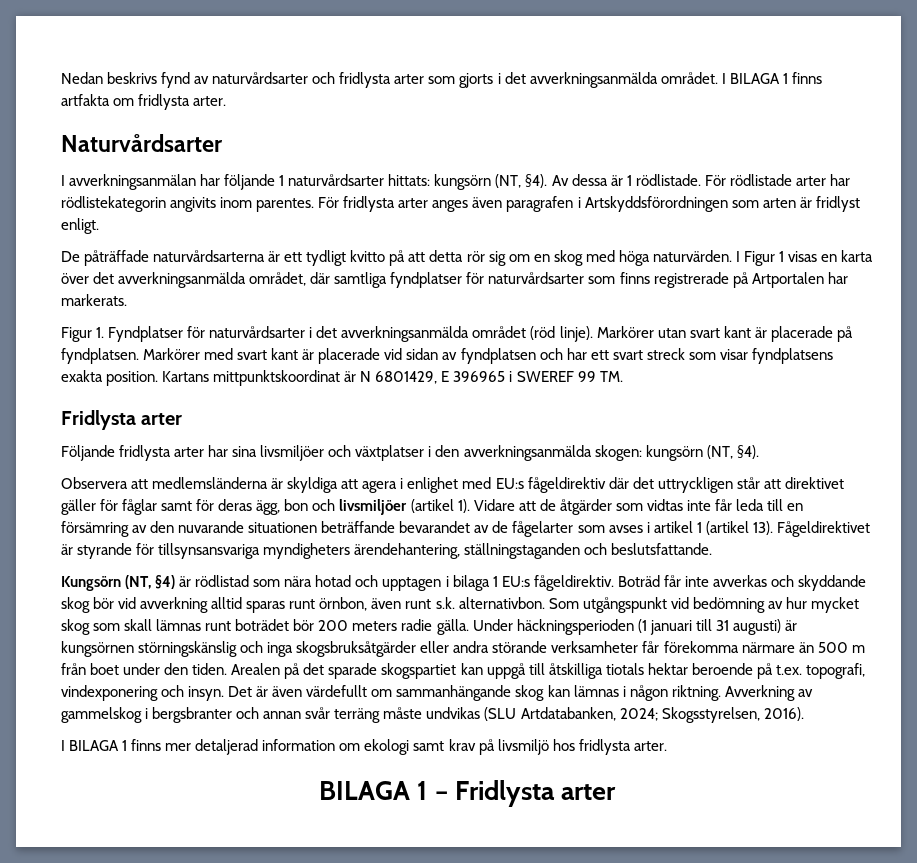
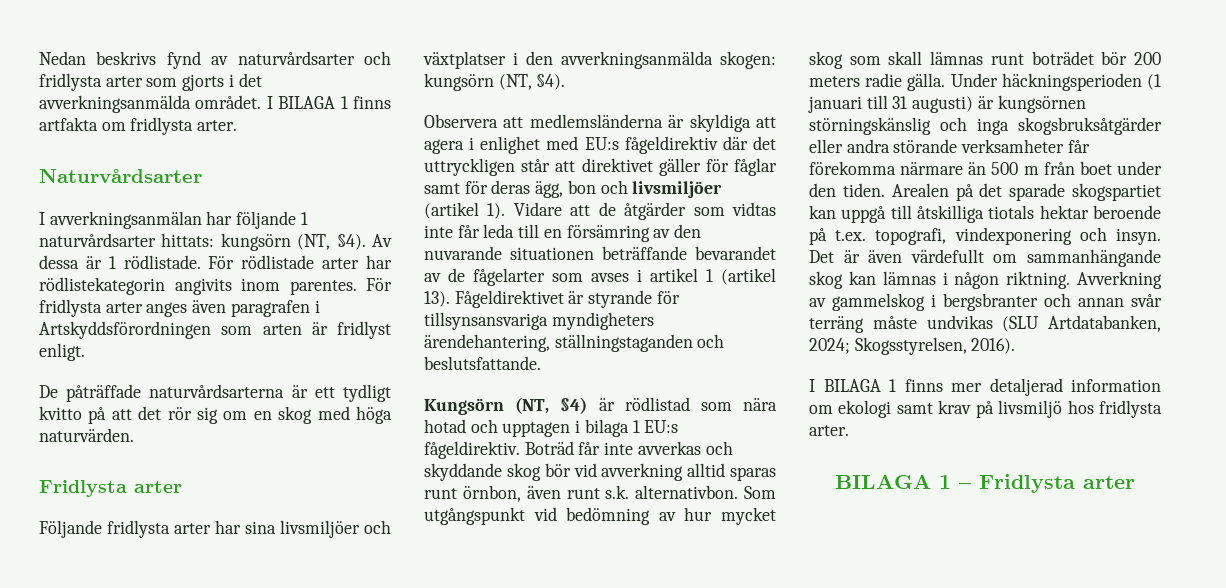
- De påträffade naturvårdsarterna är ett tydligt kvitto på att detta rör sig om en skog med höga naturvärden. I Figur 1 visas en karta över det avverkningsanmälda området, där samtliga fyndplatser för naturvårdsarter som finns registrerade på Artportalen har markerats.
- Figur 1. Fyndplatser för naturvårdsarter i det avverkningsanmälda området (röd linje). Markörer utan svart kant är placerade på fyndplatsen. Markörer med svart kant är placerade vid sidan av fyndplatsen och har ett svart streck som visar fyndplatsens exakta position. Kartans mittpunktskoordinat är N 6801429, E 396965 i SWEREF 99 TM.
+ De påträffade naturvårdsarterna är ett tydligt kvitto på att det rör sig om en skog med höga naturvärden.

